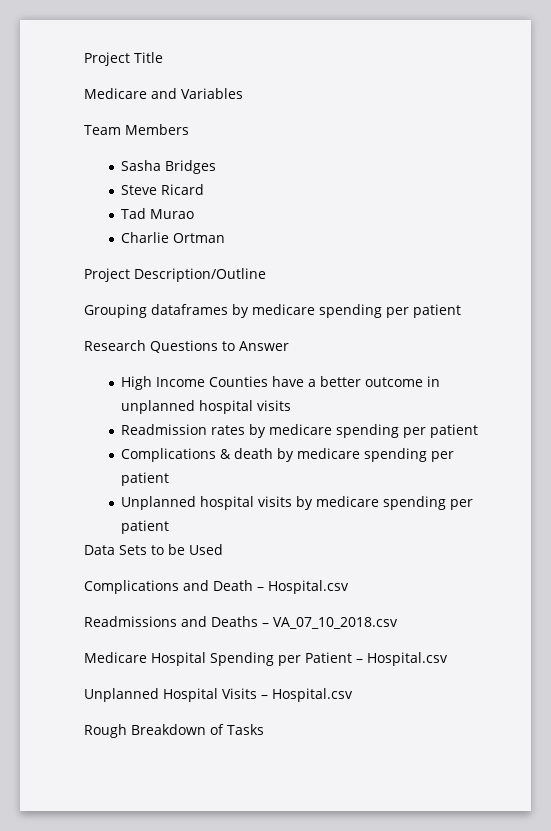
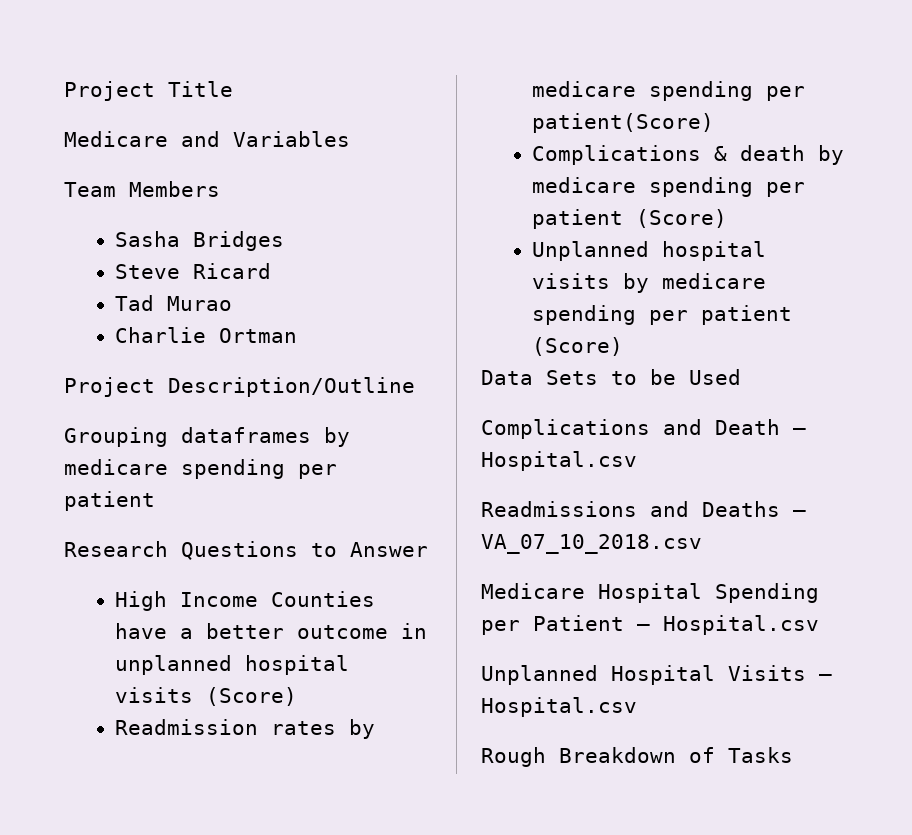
- High Income Counties have a better outcome in unplanned hospital visits
+ High Income Counties have a better outcome in unplanned hospital visits (Score)
- Readmission rates by medicare spending per patient
+ Readmission rates by medicare spending per patient(Score)
- Complications & death by medicare spending per patient
+ Complications & death by medicare spending per patient (Score)
- Unplanned hospital visits by medicare spending per patient
+ Unplanned hospital visits by medicare spending per patient (Score)

